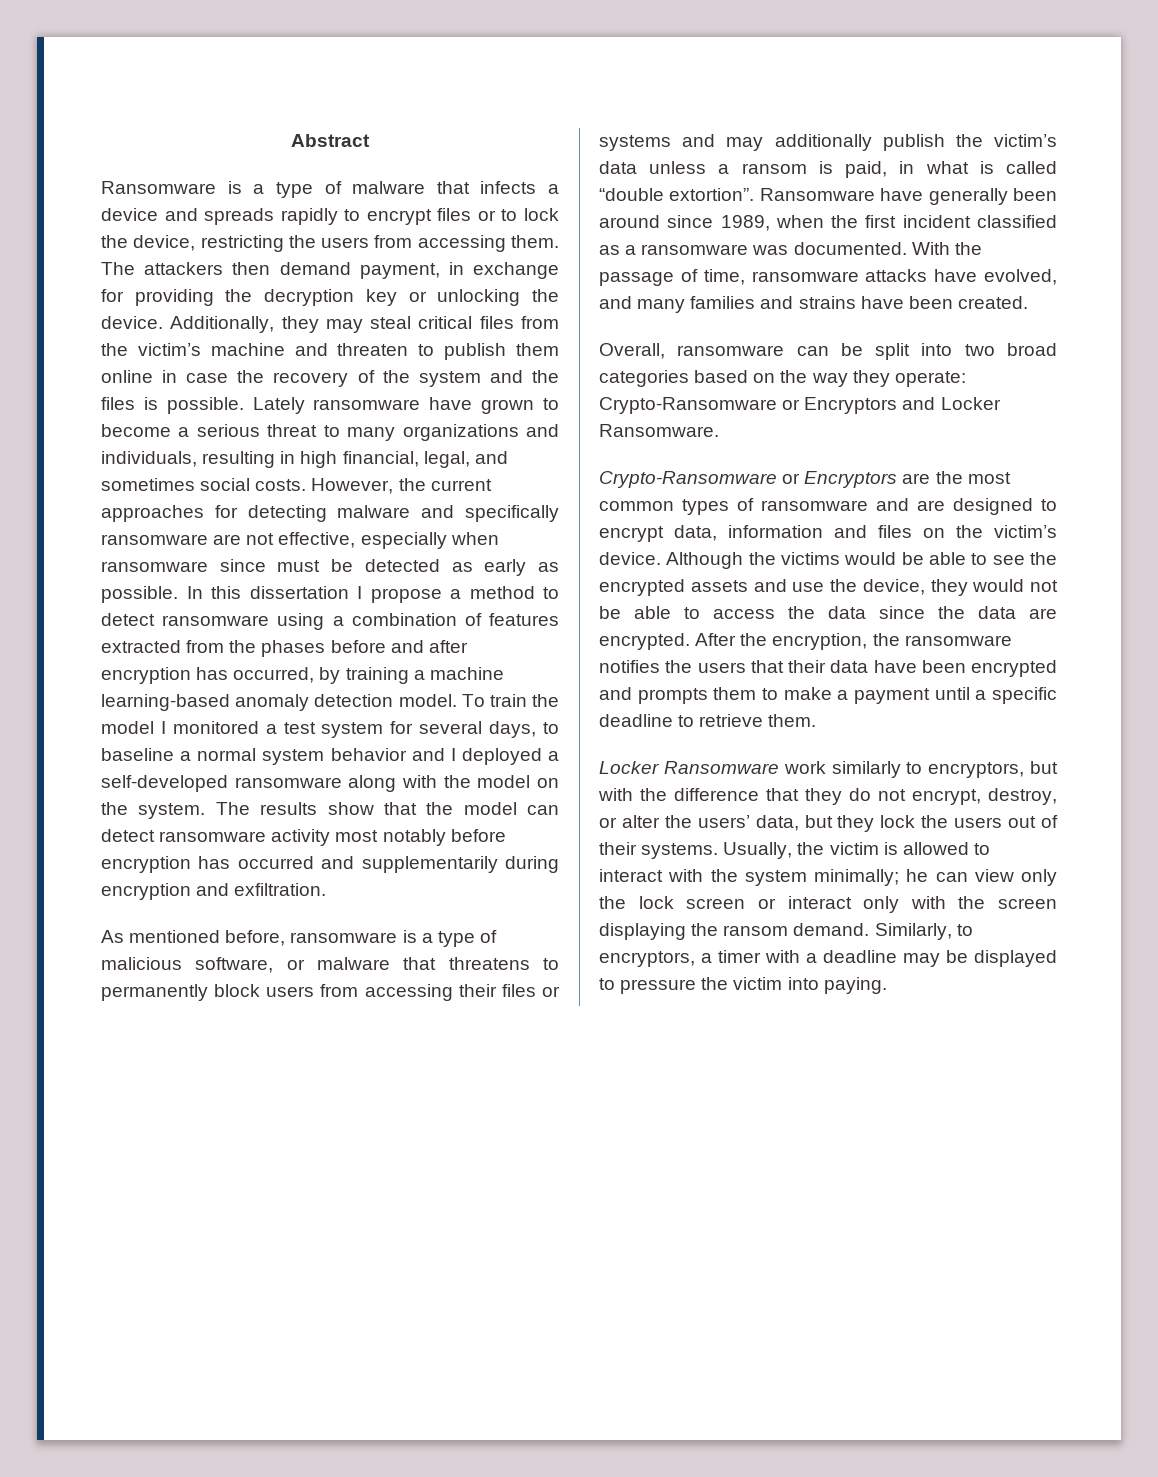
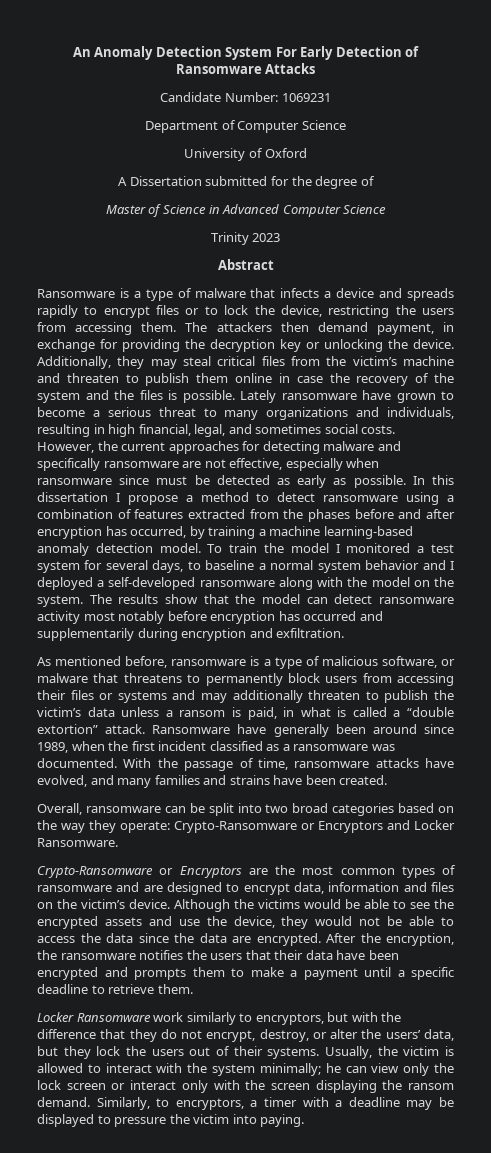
+ An Anomaly Detection System For Early Detection of Ransomware Attacks
+ Candidate Number: 1069231
+ Department of Computer Science
+ University of Oxford
+ A Dissertation submitted for the degree of
+ Master of Science in Advanced Computer Science
+ Trinity 2023
- As mentioned before, ransomware is a type of malicious software, or malware that threatens to permanently block users from accessing their files or systems and may additionally publish the victim’s data unless a ransom is paid, in what is called “double extortion”.
+ As mentioned before, ransomware is a type of malicious software, or malware that threatens to permanently block users from accessing their files or systems and may additionally threaten to publish the victim’s data unless a ransom is paid, in what is called a “double extortion” attack.

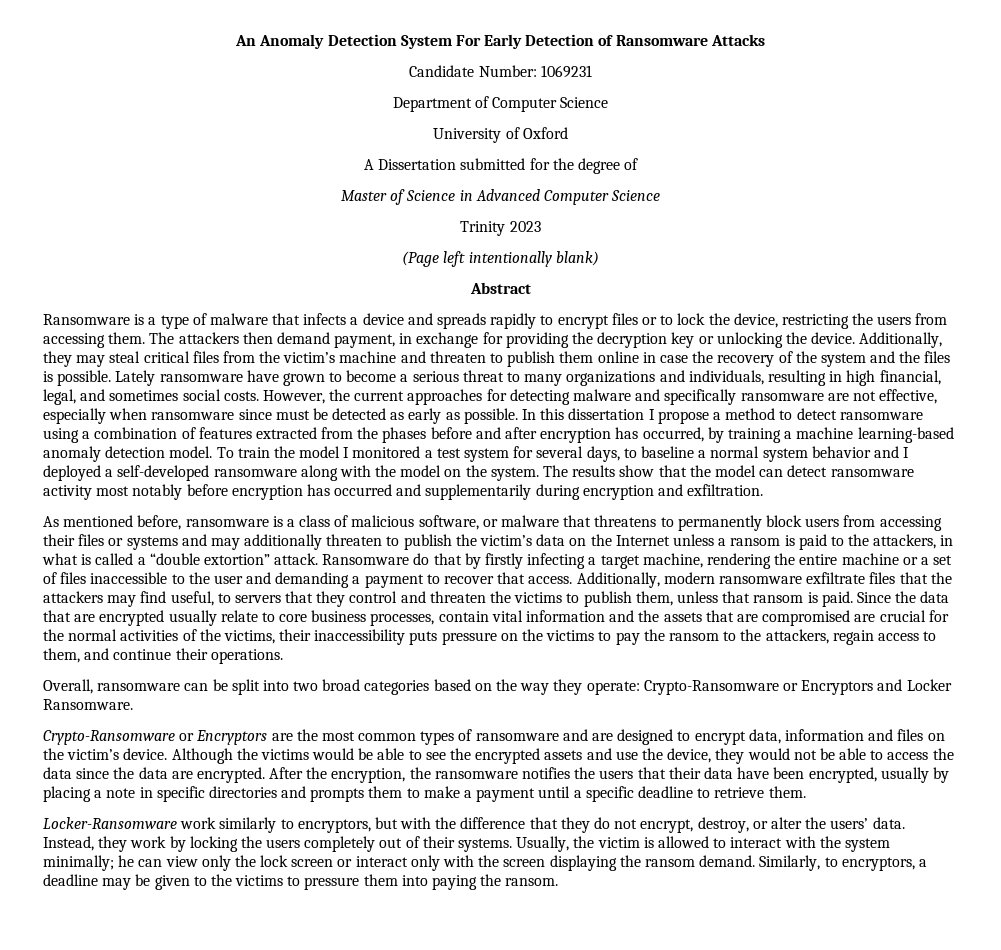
+ (Page left intentionally blank)
- As mentioned before, ransomware is a type of malicious software, or malware that threatens to permanently block users from accessing their files or systems and may additionally threaten to publish the victim’s data unless a ransom is paid, in what is called a “double extortion” attack.
+ As mentioned before, ransomware is a class of malicious software, or malware that threatens to permanently block users from accessing their files or systems and may additionally threaten to publish the victim’s data on the Internet unless a ransom is paid to the attackers, in what is called a “double extortion” attack.
- Ransomware have generally been around since 1989, when the first incident classified as a ransomware was documented. With the passage of time, ransomware attacks have evolved, and many families and strains have been created.
+ Ransomware do that by firstly infecting a target machine, rendering the entire machine or a set of files inaccessible to the user and demanding a payment to recover that access. Additionally, modern ransomware exfiltrate files that the attackers may find useful, to servers that they control and threaten the victims to publish them, unless that ransom is paid. Since the data that are encrypted usually relate to core business processes, contain vital information and the assets that are compromised are crucial for the normal activities of the victims, their inaccessibility puts pressure on the victims to pay the ransom to the attackers, regain access to them, and continue their operations.
- After the encryption, the ransomware notifies the users that their data have been encrypted and prompts them to make a payment until a specific deadline to retrieve them.
+ After the encryption, the ransomware notifies the users that their data have been encrypted, usually by placing a note in specific directories and prompts them to make a payment until a specific deadline to retrieve them.
- Locker Ransomware work similarly to encryptors, but with the difference that they do not encrypt, destroy, or alter the users’ data, but they lock the users out of their systems.
+ Locker-Ransomware work similarly to encryptors, but with the difference that they do not encrypt, destroy, or alter the users’ data. Instead, they work by locking the users completely out of their systems.
- Similarly, to encryptors, a timer with a deadline may be displayed to pressure the victim into paying.
+ Similarly, to encryptors, a deadline may be given to the victims to pressure them into paying the ransom.

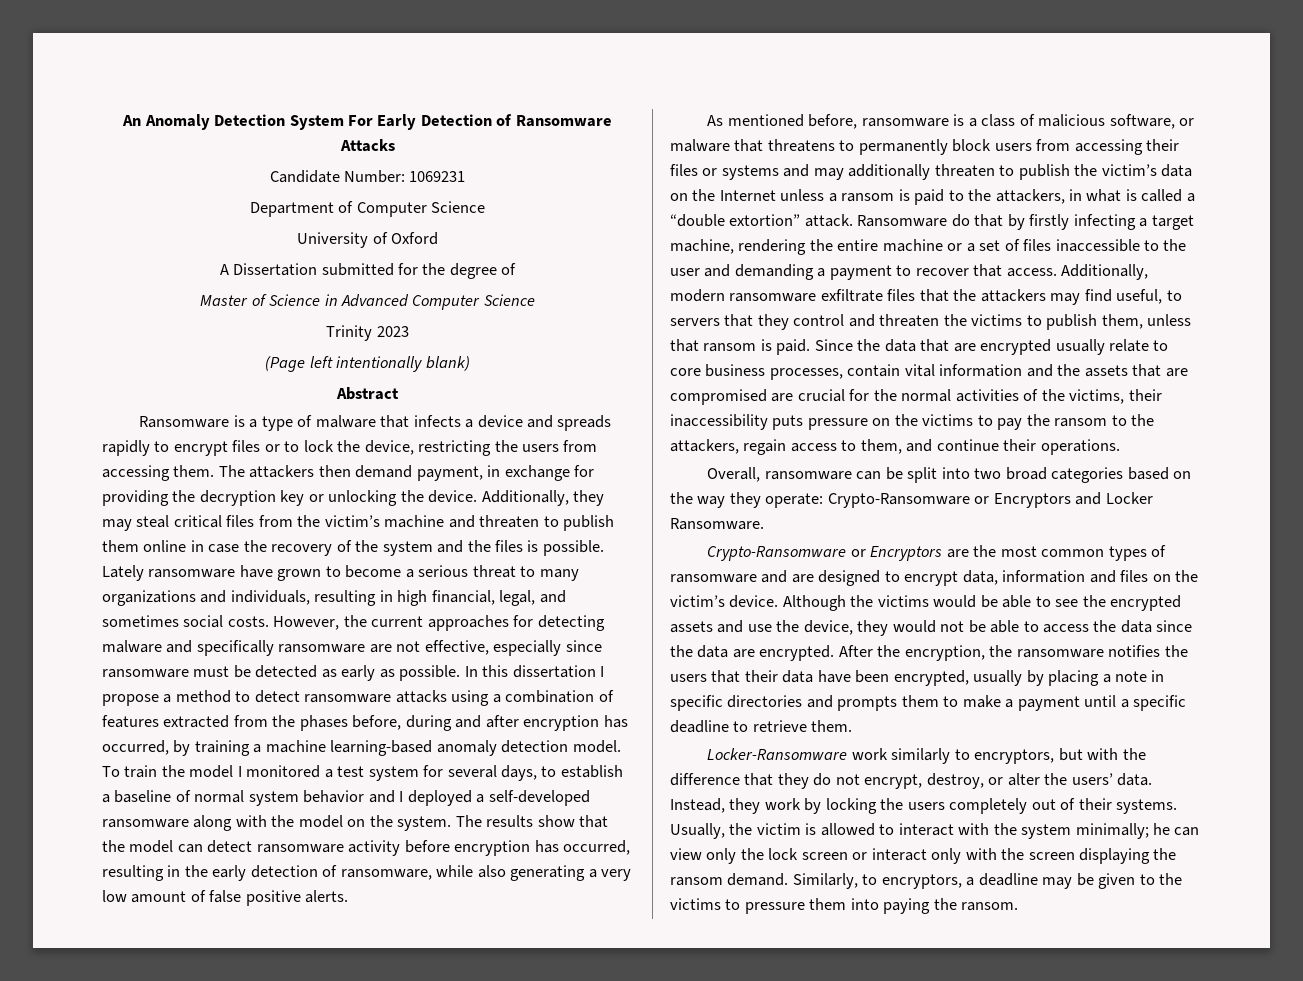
- However, the current approaches for detecting malware and specifically ransomware are not effective, especially when ransomware since must be detected as early as possible.
+ However, the current approaches for detecting malware and specifically ransomware are not effective, especially since ransomware must be detected as early as possible.
- In this dissertation I propose a method to detect ransomware using a combination of features extracted from the phases before and after encryption has occurred, by training a machine learning-based anomaly detection model.
+ In this dissertation I propose a method to detect ransomware attacks using a combination of features extracted from the phases before, during and after encryption has occurred, by training a machine learning-based anomaly detection model.
- To train the model I monitored a test system for several days, to baseline a normal system behavior and I deployed a self-developed ransomware along with the model on the system.
+ To train the model I monitored a test system for several days, to establish a baseline of normal system behavior and I deployed a self-developed ransomware along with the model on the system.
- The results show that the model can detect ransomware activity most notably before encryption has occurred and supplementarily during encryption and exfiltration.
+ The results show that the model can detect ransomware activity before encryption has occurred, resulting in the early detection of ransomware, while also generating a very low amount of false positive alerts.

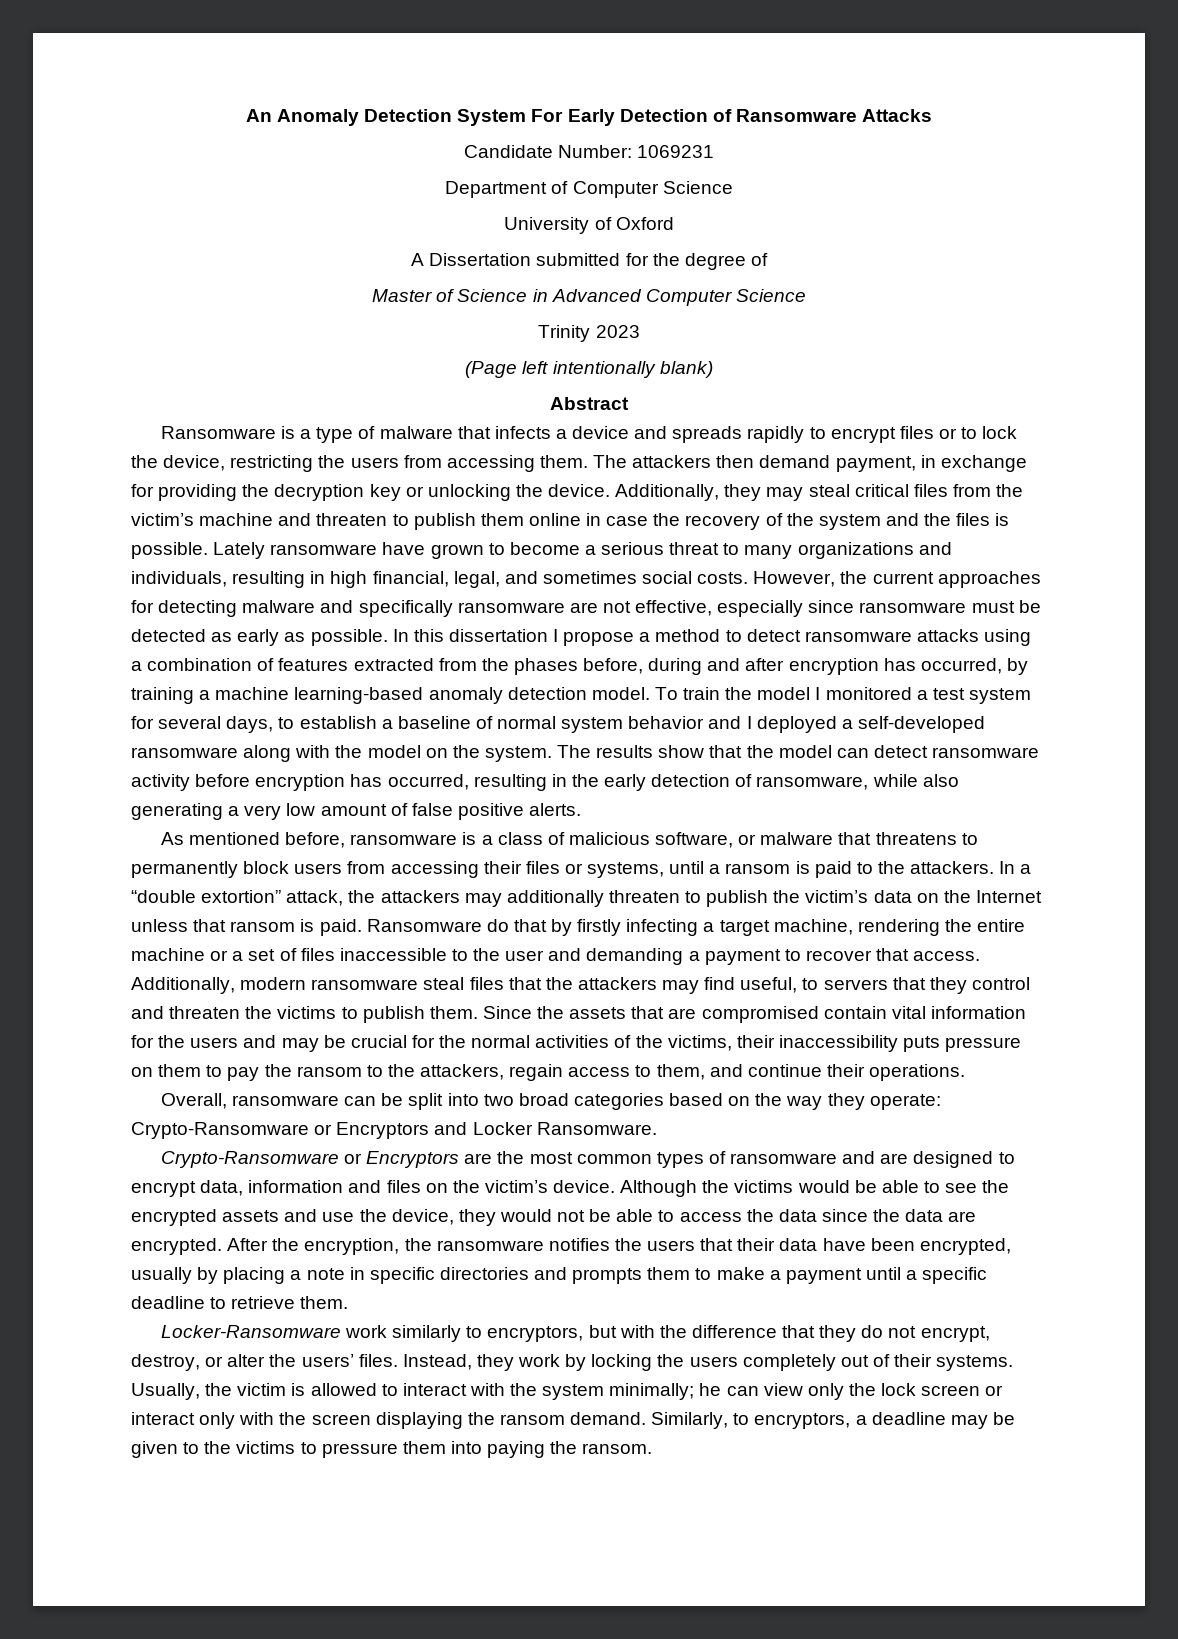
- As mentioned before, ransomware is a class of malicious software, or malware that threatens to permanently block users from accessing their files or systems and may additionally threaten to publish the victim’s data on the Internet unless a ransom is paid to the attackers, in what is called a “double extortion” attack.
+ As mentioned before, ransomware is a class of malicious software, or malware that threatens to permanently block users from accessing their files or systems, until a ransom is paid to the attackers. In a “double extortion” attack, the attackers may additionally threaten to publish the victim’s data on the Internet unless that ransom is paid.
- Additionally, modern ransomware exfiltrate files that the attackers may find useful, to servers that they control and threaten the victims to publish them, unless that ransom is paid. Since the data that are encrypted usually relate to core business processes, contain vital information and the assets that are compromised are crucial for the normal activities of the victims, their inaccessibility puts pressure on the victims to pay the ransom to the attackers, regain access to them, and continue their operations.
+ Additionally, modern ransomware steal files that the attackers may find useful, to servers that they control and threaten the victims to publish them. Since the assets that are compromised contain vital information for the users and may be crucial for the normal activities of the victims, their inaccessibility puts pressure on them to pay the ransom to the attackers, regain access to them, and continue their operations.
- Locker-Ransomware work similarly to encryptors, but with the difference that they do not encrypt, destroy, or alter the users’ data.
+ Locker-Ransomware work similarly to encryptors, but with the difference that they do not encrypt, destroy, or alter the users’ files.

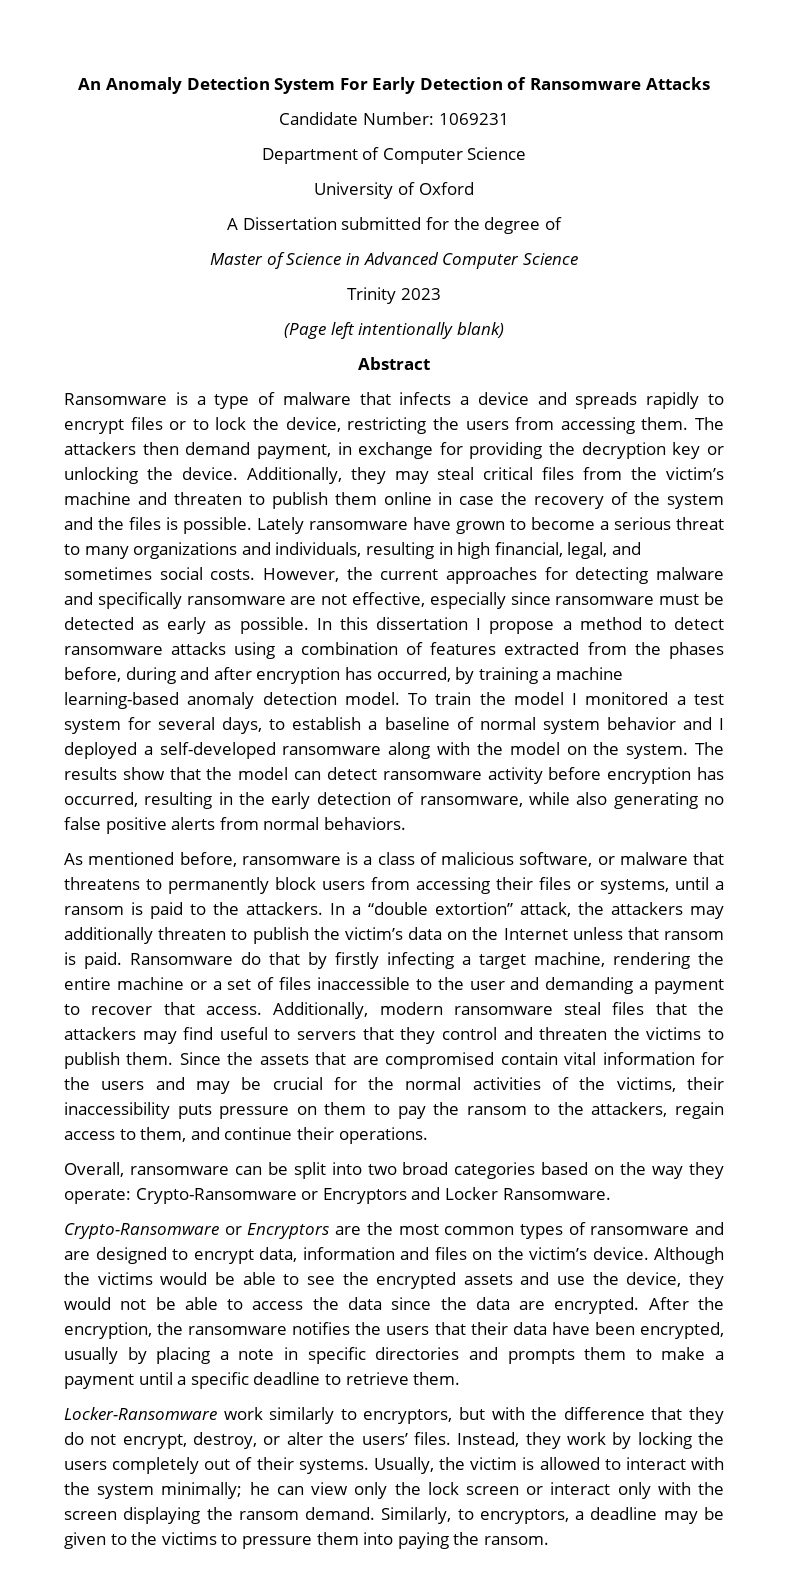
- The results show that the model can detect ransomware activity before encryption has occurred, resulting in the early detection of ransomware, while also generating a very low amount of false positive alerts.
+ The results show that the model can detect ransomware activity before encryption has occurred, resulting in the early detection of ransomware, while also generating no false positive alerts from normal behaviors.
- Additionally, modern ransomware steal files that the attackers may find useful, to servers that they control and threaten the victims to publish them.
+ Additionally, modern ransomware steal files that the attackers may find useful to servers that they control and threaten the victims to publish them.

